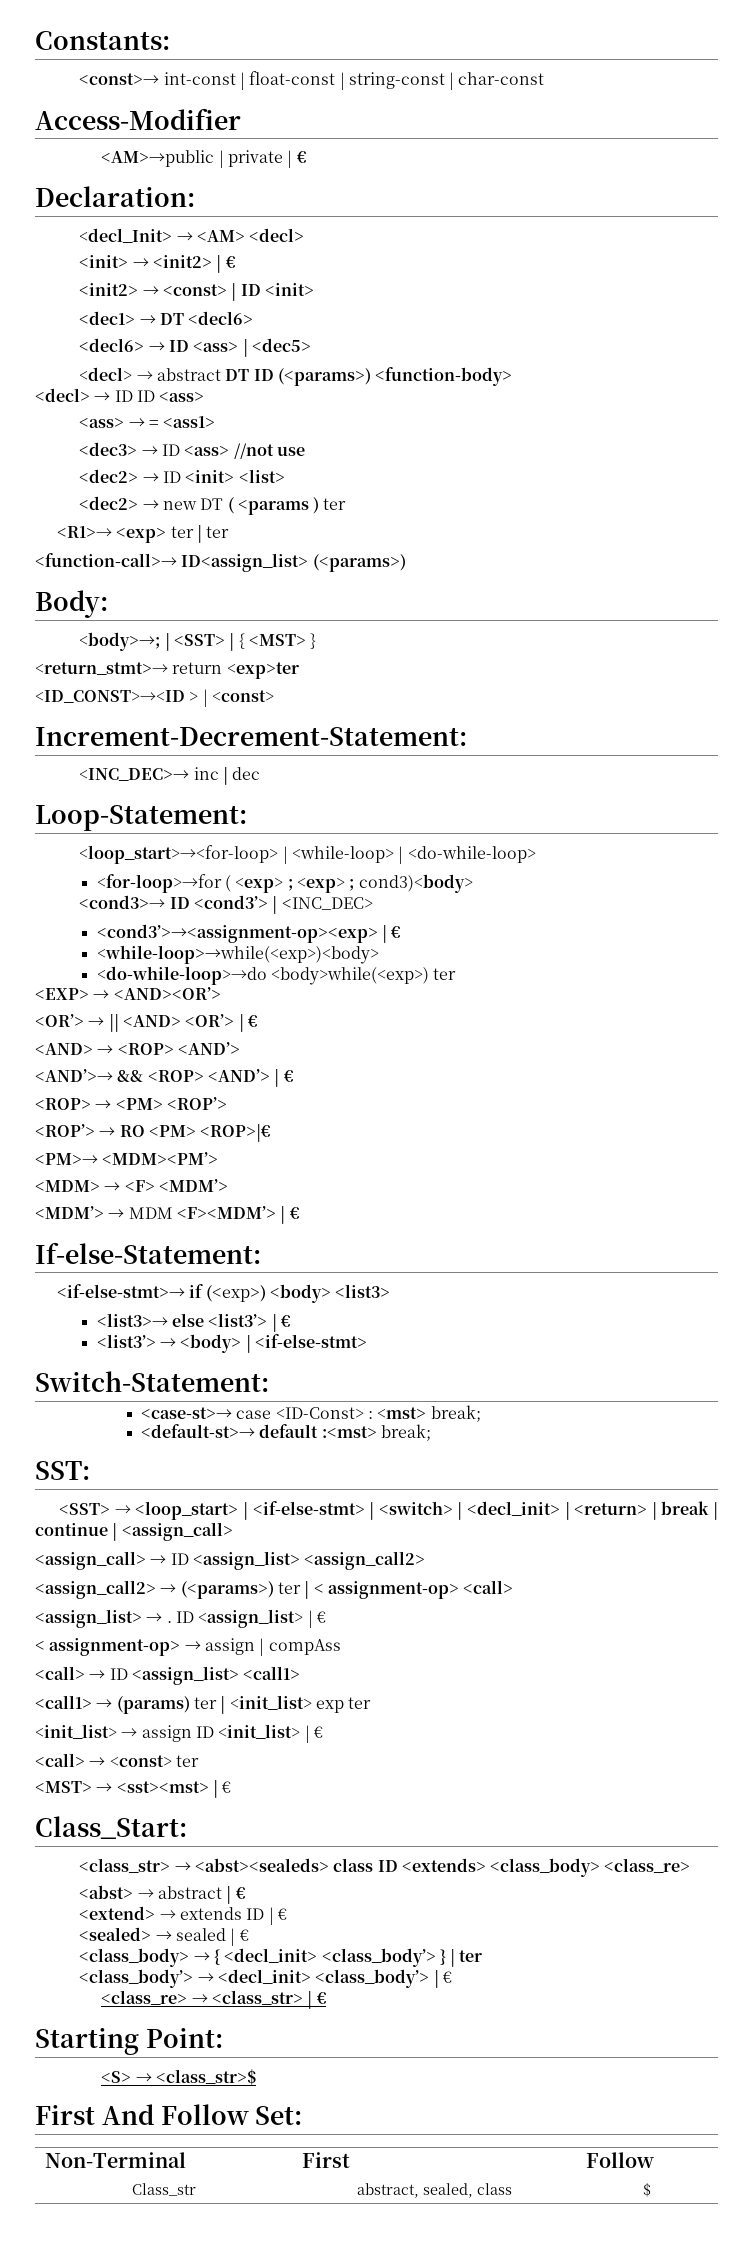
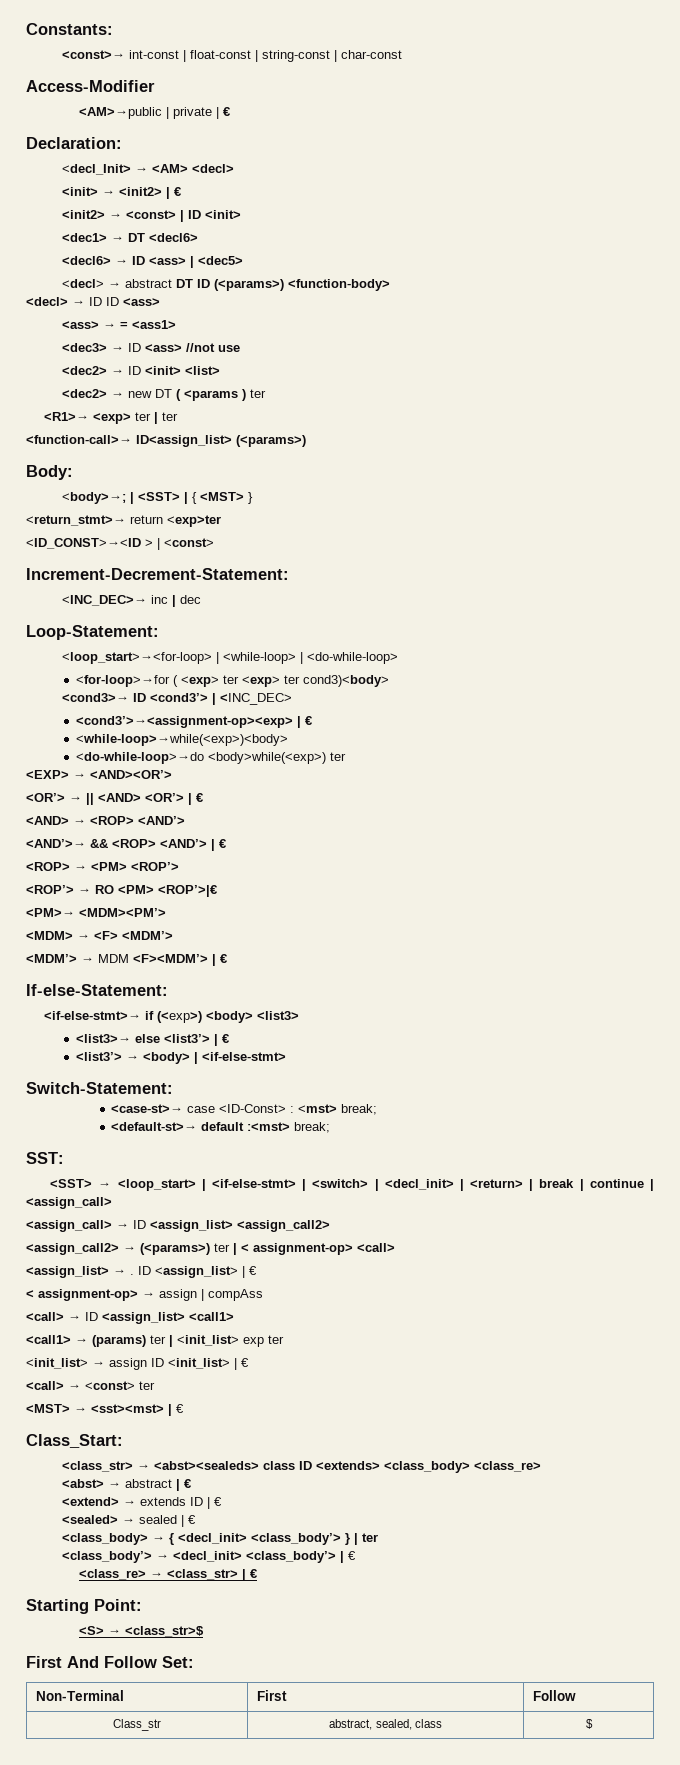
- <for-loop>→for ( <exp> ; <exp> ; cond3)<body>
+ <for-loop>→for ( <exp> ter <exp> ter cond3)<body>
- <ROP’> → RO <PM> <ROP>|€
+ <ROP’> → RO <PM> <ROP’>|€

